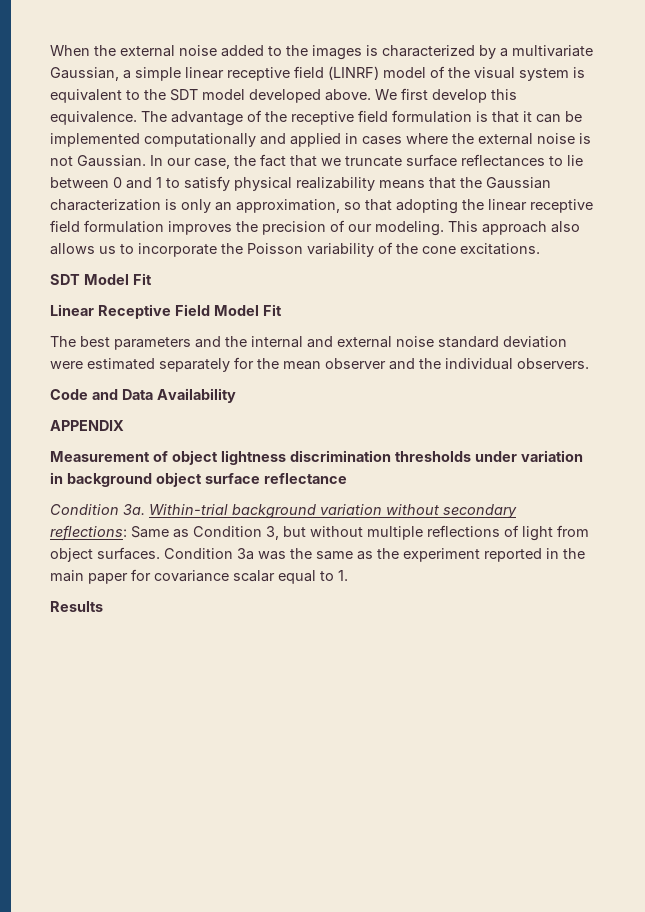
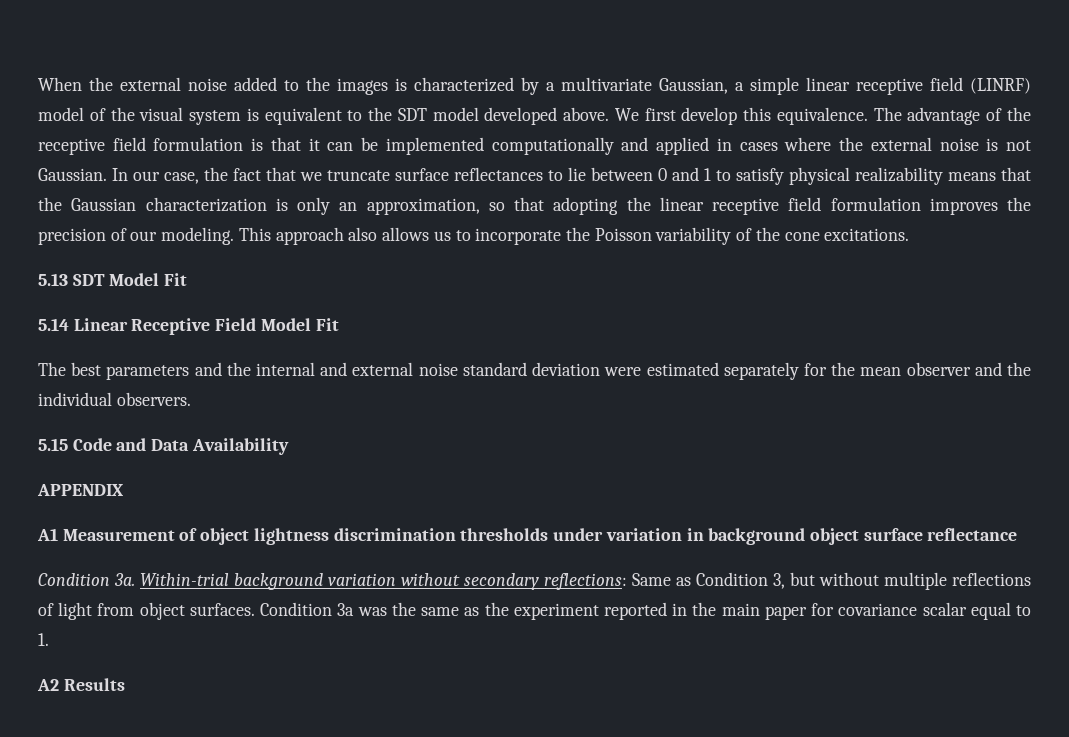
- SDT Model Fit
+ 5.13 SDT Model Fit
- Linear Receptive Field Model Fit
+ 5.14 Linear Receptive Field Model Fit
- Code and Data Availability
+ 5.15 Code and Data Availability
- Measurement of object lightness discrimination thresholds under variation in background object surface reflectance
+ A1 Measurement of object lightness discrimination thresholds under variation in background object surface reflectance
- Results
+ A2 Results

